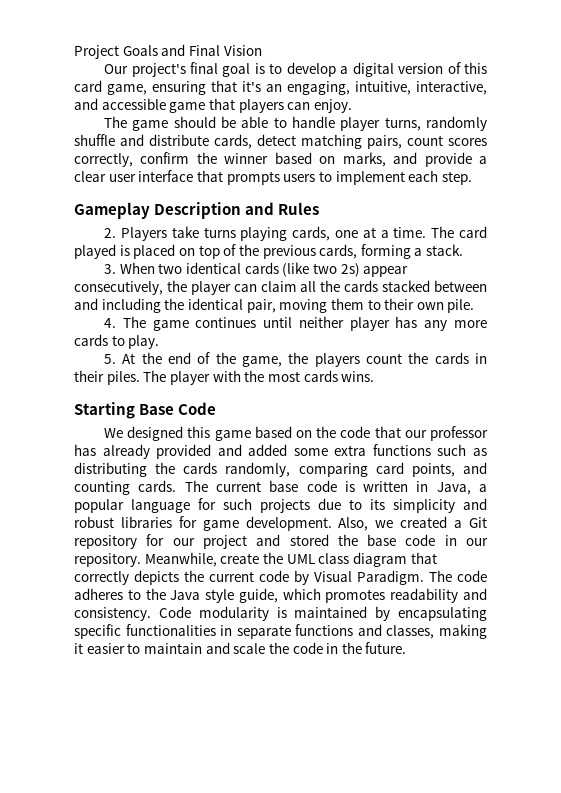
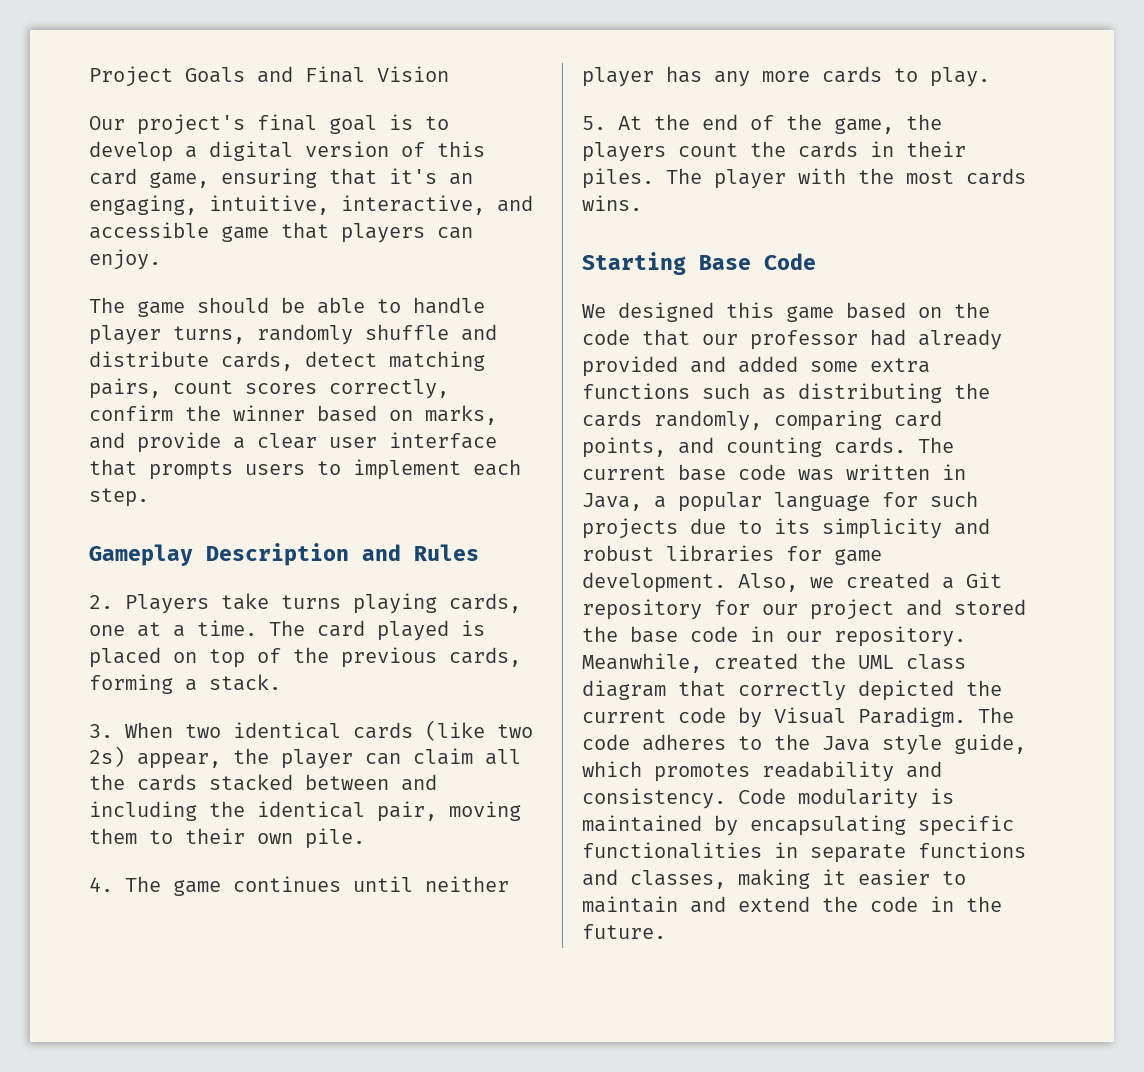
- 3. When two identical cards (like two 2s) appear consecutively, the player can claim all the cards stacked between and including the identical pair, moving them to their own pile.
+ 3. When two identical cards (like two 2s) appear, the player can claim all the cards stacked between and including the identical pair, moving them to their own pile.
- We designed this game based on the code that our professor has already provided and added some extra functions such as distributing the cards randomly, comparing card points, and counting cards.
+ We designed this game based on the code that our professor had already provided and added some extra functions such as distributing the cards randomly, comparing card points, and counting cards.
- The current base code is written in Java, a popular language for such projects due to its simplicity and robust libraries for game development.
+ The current base code was written in Java, a popular language for such projects due to its simplicity and robust libraries for game development.
- Meanwhile, create the UML class diagram that correctly depicts the current code by Visual Paradigm.
+ Meanwhile, created the UML class diagram that correctly depicted the current code by Visual Paradigm.
- Code modularity is maintained by encapsulating specific functionalities in separate functions and classes, making it easier to maintain and scale the code in the future.
+ Code modularity is maintained by encapsulating specific functionalities in separate functions and classes, making it easier to maintain and extend the code in the future.

